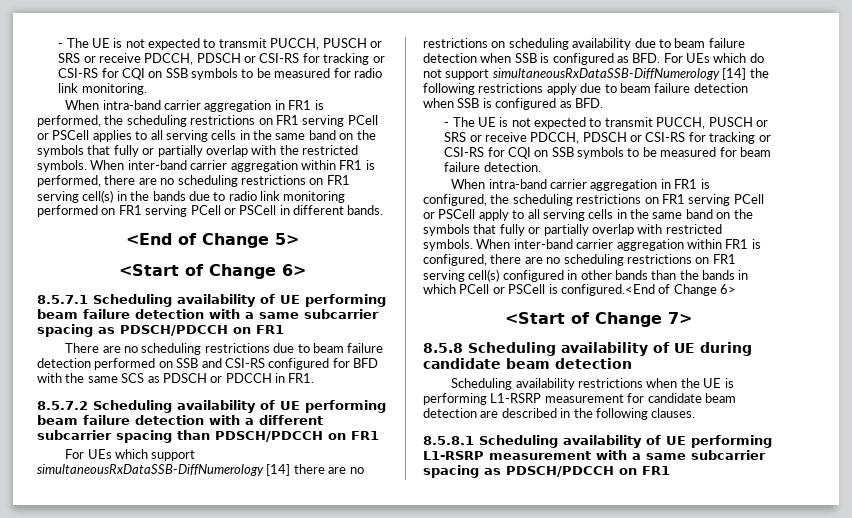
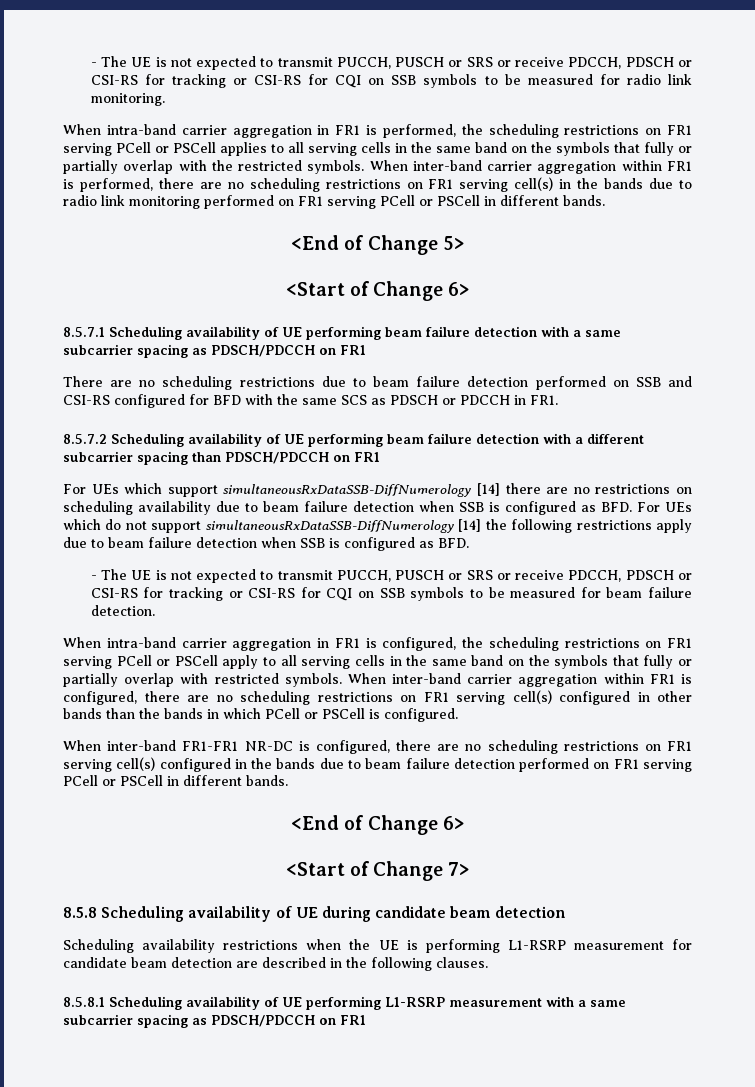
- When inter-band carrier aggregation within FR1 is configured, there are no scheduling restrictions on FR1 serving cell(s) configured in other bands than the bands in which PCell or PSCell is configured.<End of Change 6>
+ When inter-band carrier aggregation within FR1 is configured, there are no scheduling restrictions on FR1 serving cell(s) configured in other bands than the bands in which PCell or PSCell is configured.
+ When inter-band FR1-FR1 NR-DC is configured, there are no scheduling restrictions on FR1 serving cell(s) configured in the bands due to beam failure detection performed on FR1 serving PCell or PSCell in different bands.
+ <End of Change 6>

